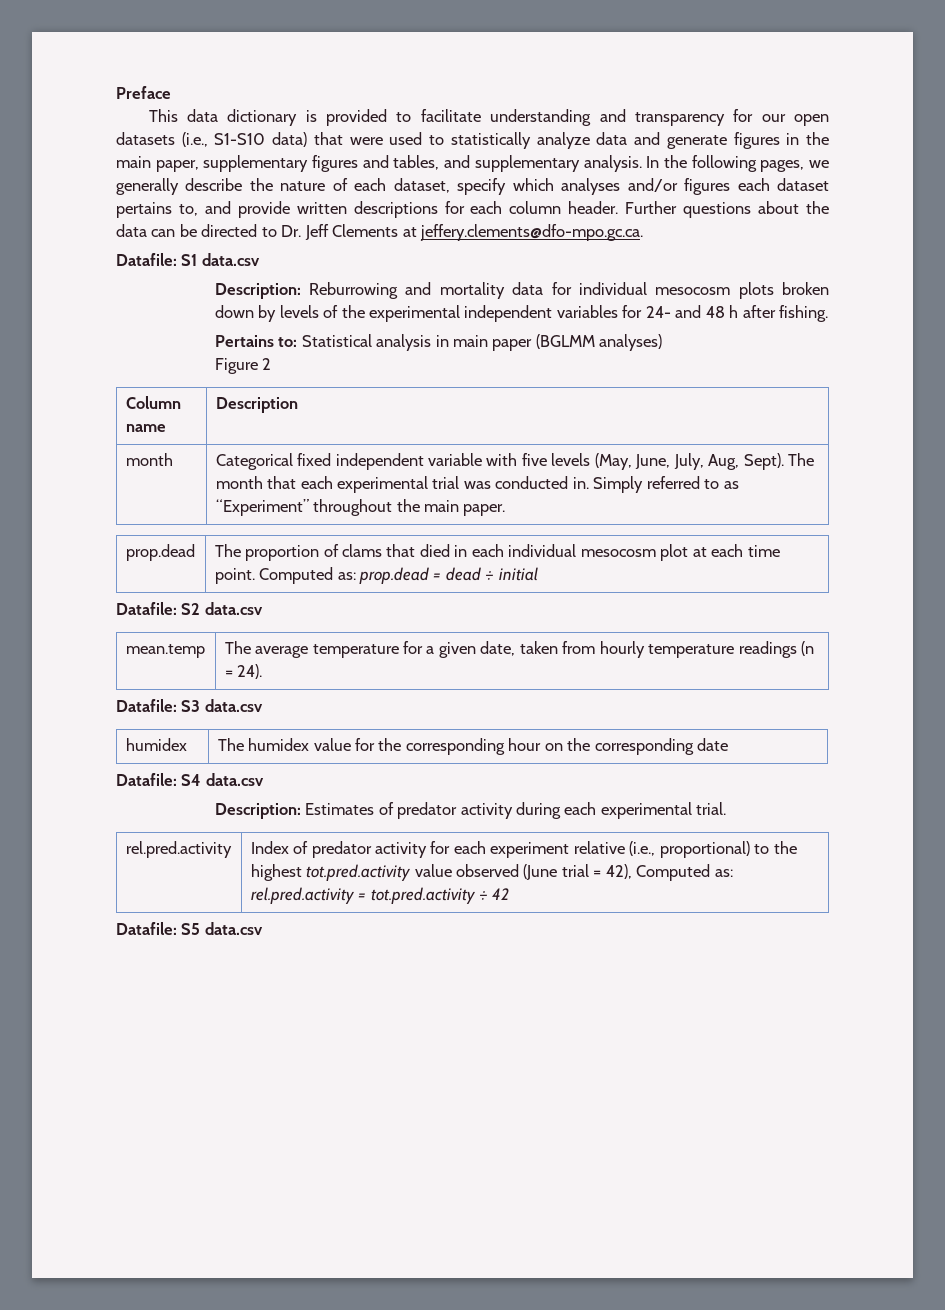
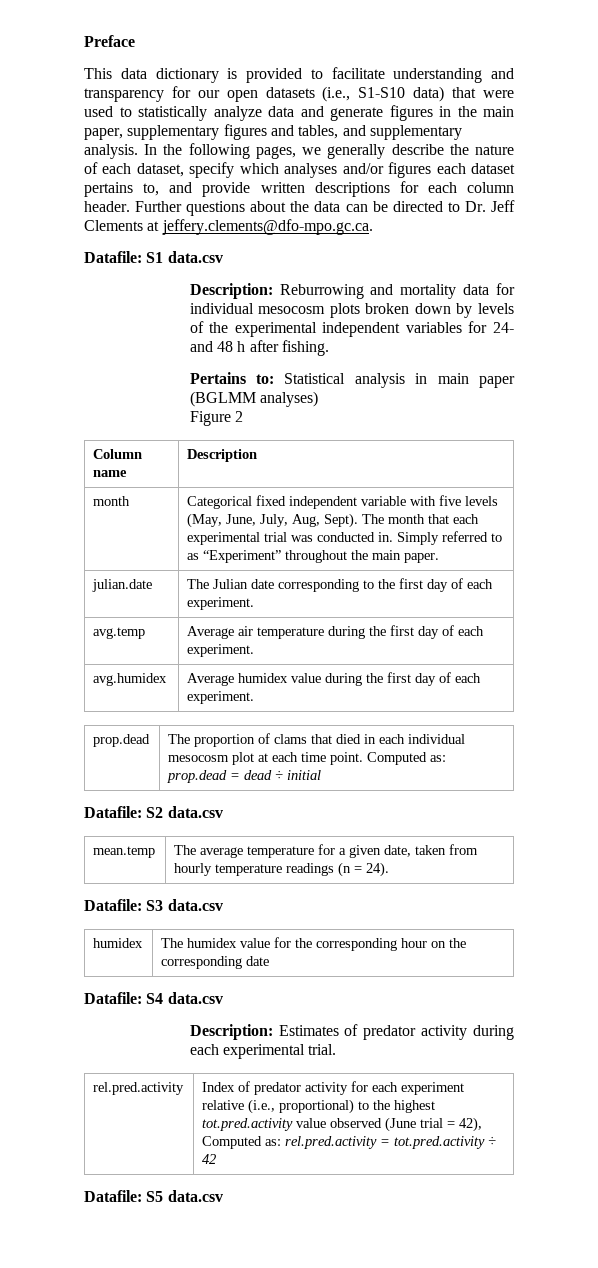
+ julian.date | The Julian date corresponding to the first day of each experiment.
+ avg.temp | Average air temperature during the first day of each experiment.
+ avg.humidex | Average humidex value during the first day of each experiment.

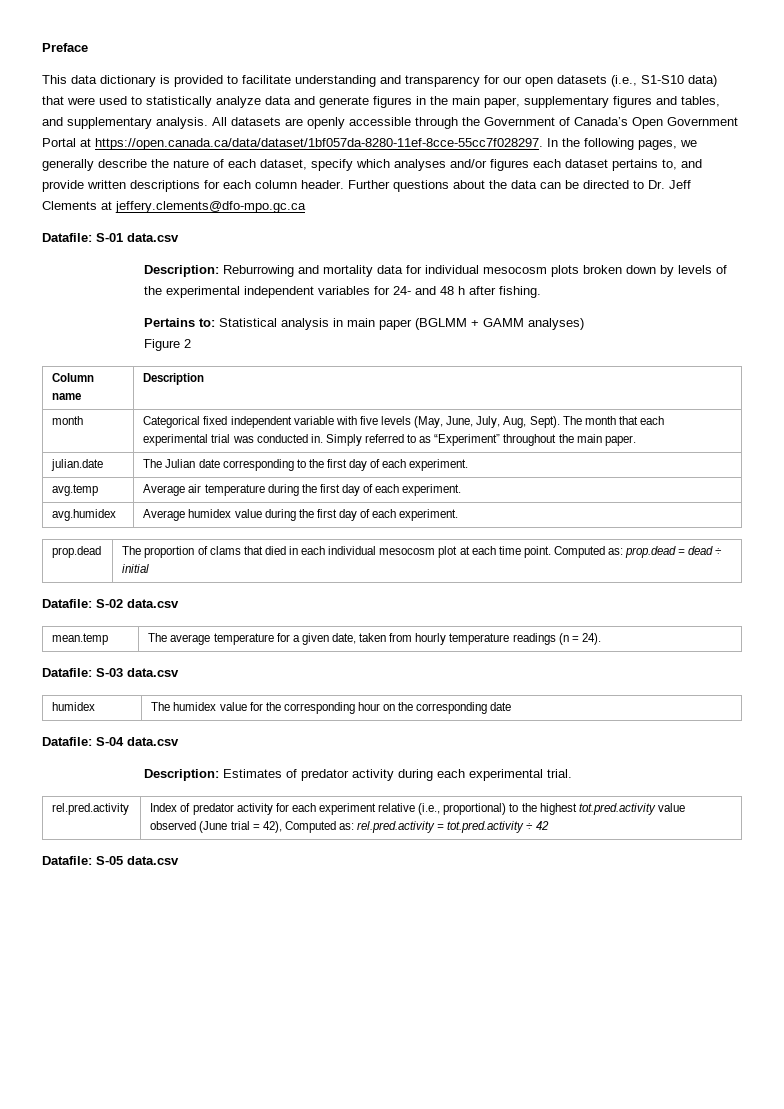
- In the following pages, we generally describe the nature of each dataset, specify which analyses and/or figures each dataset pertains to, and provide written descriptions for each column header.
+ All datasets are openly accessible through the Government of Canada’s Open Government Portal at https://open.canada.ca/data/dataset/1bf057da-8280-11ef-8cce-55cc7f028297. In the following pages, we generally describe the nature of each dataset, specify which analyses and/or figures each dataset pertains to, and provide written descriptions for each column header.
- Further questions about the data can be directed to Dr. Jeff Clements at jeffery.clements@dfo-mpo.gc.ca.
- Datafile: S1 data.csv
+ Further questions about the data can be directed to Dr. Jeff Clements at jeffery.clements@dfo-mpo.gc.ca
+ Datafile: S-01 data.csv
- Pertains to: Statistical analysis in main paper (BGLMM analyses)
+ Pertains to: Statistical analysis in main paper (BGLMM + GAMM analyses)
- Datafile: S2 data.csv
+ Datafile: S-02 data.csv
- Datafile: S3 data.csv
+ Datafile: S-03 data.csv
- Datafile: S4 data.csv
+ Datafile: S-04 data.csv
- Datafile: S5 data.csv
+ Datafile: S-05 data.csv

